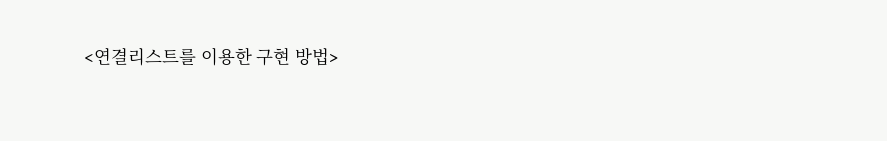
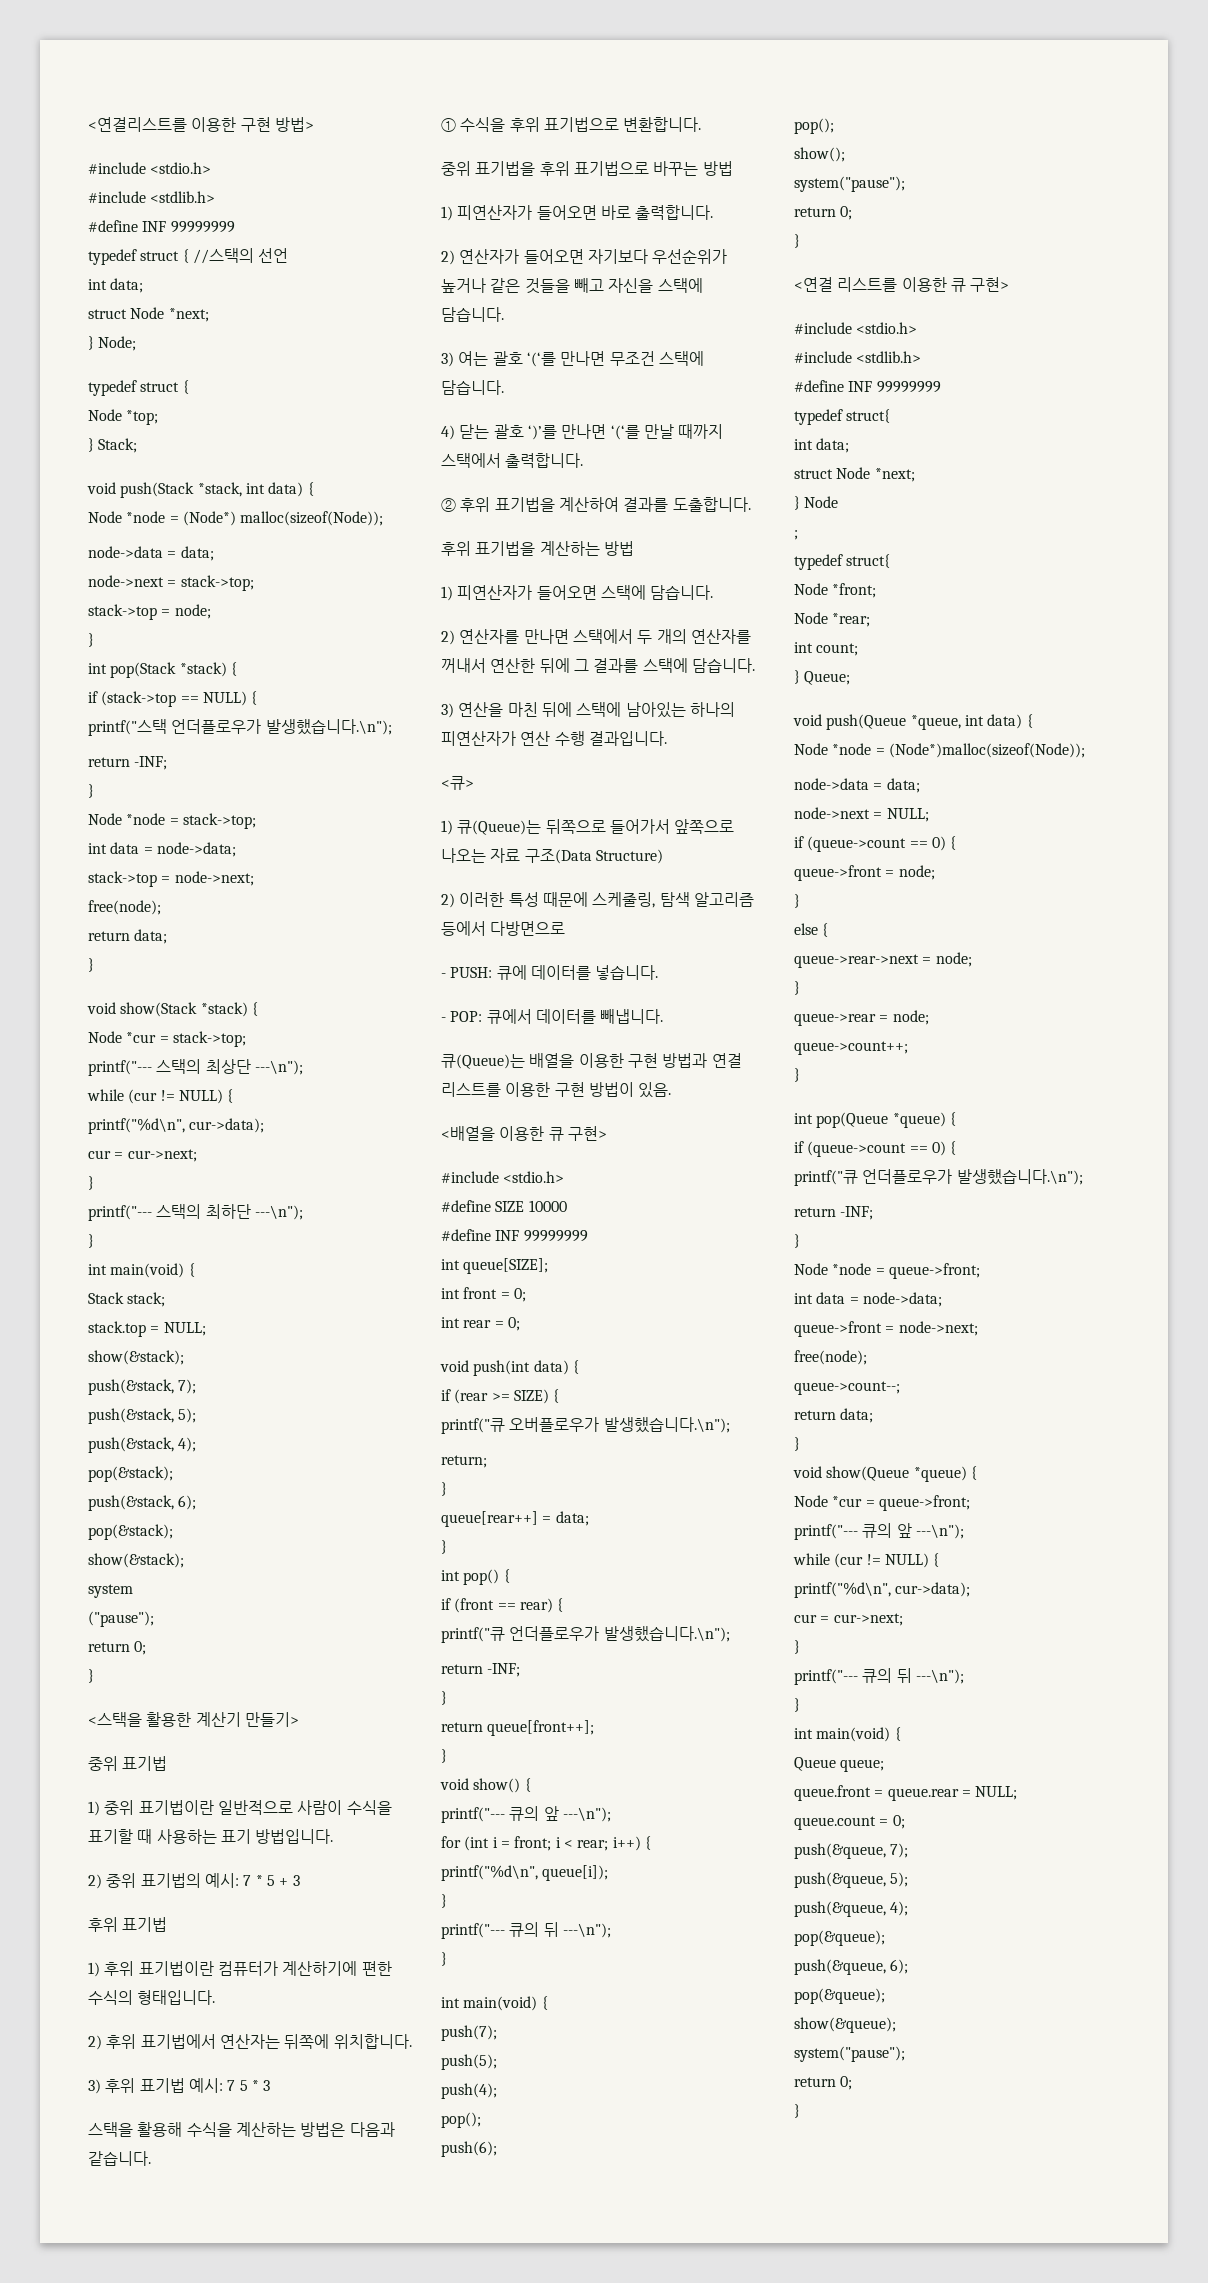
  <연결리스트를 이용한 구현 방법>
+ #include <stdio.h>
+ #include <stdlib.h>
+ #define INF 99999999
+ typedef struct { //스택의 선언
+ int data;
+ struct Node *next;
+ } Node;
+ typedef struct {
+ Node *top;
+ } Stack;
+ void push(Stack *stack, int data) {
+ Node *node = (Node*) malloc(sizeof(Node));
+ node->data = data;
+ node->next = stack->top;
+ stack->top = node;
+ }
+ int pop(Stack *stack) {
+ if (stack->top == NULL) {
+ printf("스택 언더플로우가 발생했습니다.\n");
+ return -INF;
+ }
+ Node *node = stack->top;
+ int data = node->data;
+ stack->top = node->next;
+ free(node);
+ return data;
+ }
+ void show(Stack *stack) {
+ Node *cur = stack->top;
+ printf("--- 스택의 최상단 ---\n");
+ while (cur != NULL) {
+ printf("%d\n", cur->data);
+ cur = cur->next;
+ }
+ printf("--- 스택의 최하단 ---\n");
+ }
+ int main(void) {
+ Stack stack;
+ stack.top = NULL;
+ show(&stack);
+ push(&stack, 7);
+ push(&stack, 5);
+ push(&stack, 4);
+ pop(&stack);
+ push(&stack, 6);
+ pop(&stack);
+ show(&stack);
+ system
+ ("pause");
+ return 0;
+ }
+ <스택을 활용한 계산기 만들기>
+ 중위 표기법
+ 1) 중위 표기법이란 일반적으로 사람이 수식을 표기할 때 사용하는 표기 방법입니다.
+ 2) 중위 표기법의 예시: 7 * 5 + 3
+ 후위 표기법
+ 1) 후위 표기법이란 컴퓨터가 계산하기에 편한 수식의 형태입니다.
+ 2) 후위 표기법에서 연산자는 뒤쪽에 위치합니다.
+ 3) 후위 표기법 예시: 7 5 * 3
+ 스택을 활용해 수식을 계산하는 방법은 다음과 같습니다.
+ ① 수식을 후위 표기법으로 변환합니다.
+ 중위 표기법을 후위 표기법으로 바꾸는 방법
+ 1) 피연산자가 들어오면 바로 출력합니다.
+ 2) 연산자가 들어오면 자기보다 우선순위가 높거나 같은 것들을 빼고 자신을 스택에 담습니다.
+ 3) 여는 괄호 ‘(‘를 만나면 무조건 스택에 담습니다.
+ 4) 닫는 괄호 ‘)’를 만나면 ‘(‘를 만날 때까지 스택에서 출력합니다.
+ ② 후위 표기법을 계산하여 결과를 도출합니다.
+ 후위 표기법을 계산하는 방법
+ 1) 피연산자가 들어오면 스택에 담습니다.
+ 2) 연산자를 만나면 스택에서 두 개의 연산자를 꺼내서 연산한 뒤에 그 결과를 스택에 담습니다.
+ 3) 연산을 마친 뒤에 스택에 남아있는 하나의 피연산자가 연산 수행 결과입니다.
+ <큐>
+ 1) 큐(Queue)는 뒤쪽으로 들어가서 앞쪽으로 나오는 자료 구조(Data Structure)
+ 2) 이러한 특성 때문에 스케줄링, 탐색 알고리즘 등에서 다방면으로
+ - PUSH: 큐에 데이터를 넣습니다.
+ - POP: 큐에서 데이터를 빼냅니다.
+ 큐(Queue)는 배열을 이용한 구현 방법과 연결 리스트를 이용한 구현 방법이 있음.
+ <배열을 이용한 큐 구현>
+ #include <stdio.h>
+ #define SIZE 10000
+ #define INF 99999999
+ int queue[SIZE];
+ int front = 0;
+ int rear = 0;
+ void push(int data) {
+ if (rear >= SIZE) {
+ printf("큐 오버플로우가 발생했습니다.\n");
+ return;
+ }
+ queue[rear++] = data;
+ }
+ int pop() {
+ if (front == rear) {
+ printf("큐 언더플로우가 발생했습니다.\n");
+ return -INF;
+ }
+ return queue[front++];
+ }
+ void show() {
+ printf("--- 큐의 앞 ---\n");
+ for (int i = front; i < rear; i++) {
+ printf("%d\n", queue[i]);
+ }
+ printf("--- 큐의 뒤 ---\n");
+ }
+ int main(void) {
+ push(7);
+ push(5);
+ push(4);
+ pop();
+ push(6);
+ pop();
+ show();
+ system("pause");
+ return 0;
+ }
+ <연결 리스트를 이용한 큐 구현>
+ #include <stdio.h>
+ #include <stdlib.h>
+ #define INF 99999999
+ typedef struct{
+ int data;
+ struct Node *next;
+ } Node
+ ;
+ typedef struct{
+ Node *front;
+ Node *rear;
+ int count;
+ } Queue;
+ void push(Queue *queue, int data) {
+ Node *node = (Node*)malloc(sizeof(Node));
+ node->data = data;
+ node->next = NULL;
+ if (queue->count == 0) {
+ queue->front = node;
+ }
+ else {
+ queue->rear->next = node;
+ }
+ queue->rear = node;
+ queue->count++;
+ }
+ int pop(Queue *queue) {
+ if (queue->count == 0) {
+ printf("큐 언더플로우가 발생했습니다.\n");
+ return -INF;
+ }
+ Node *node = queue->front;
+ int data = node->data;
+ queue->front = node->next;
+ free(node);
+ queue->count--;
+ return data;
+ }
+ void show(Queue *queue) {
+ Node *cur = queue->front;
+ printf("--- 큐의 앞 ---\n");
+ while (cur != NULL) {
+ printf("%d\n", cur->data);
+ cur = cur->next;
+ }
+ printf("--- 큐의 뒤 ---\n");
+ }
+ int main(void) {
+ Queue queue;
+ queue.front = queue.rear = NULL;
+ queue.count = 0;
+ push(&queue, 7);
+ push(&queue, 5);
+ push(&queue, 4);
+ pop(&queue);
+ push(&queue, 6);
+ pop(&queue);
+ show(&queue);
+ system("pause");
+ return 0;
+ }

